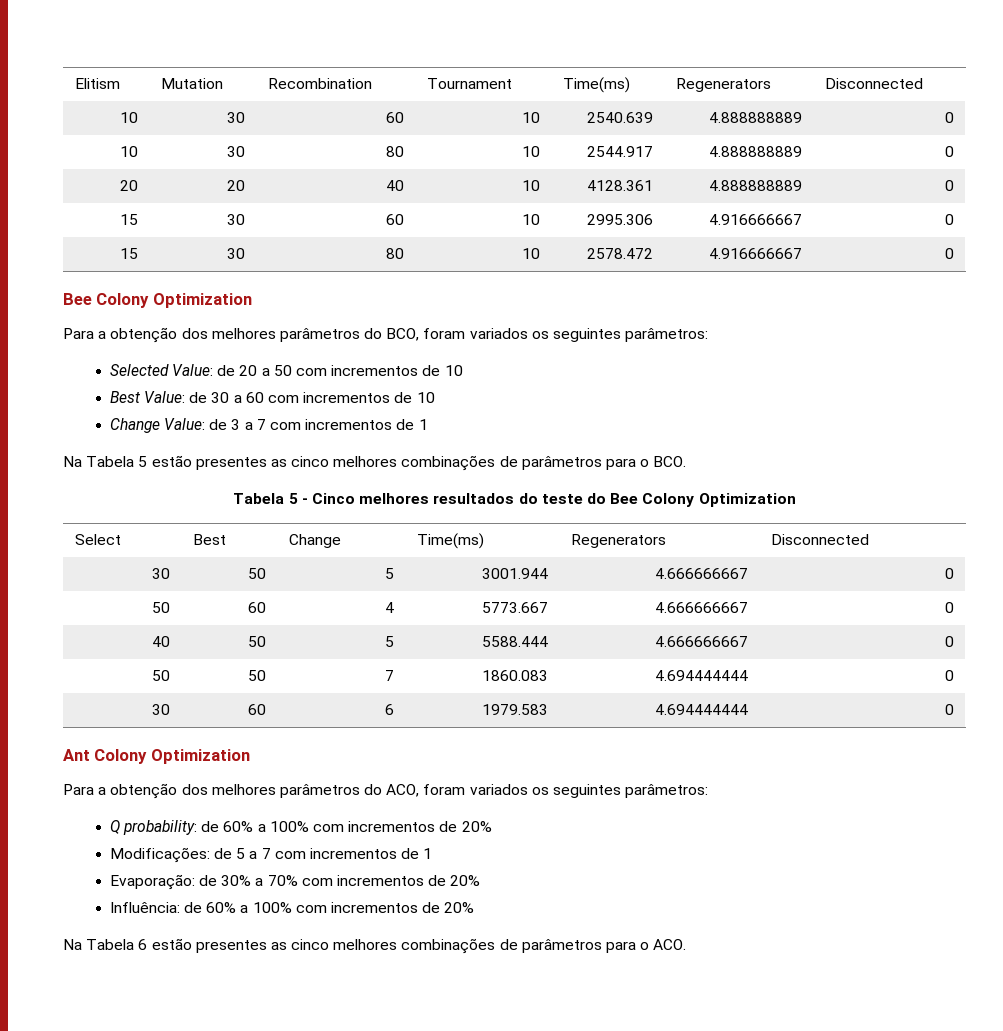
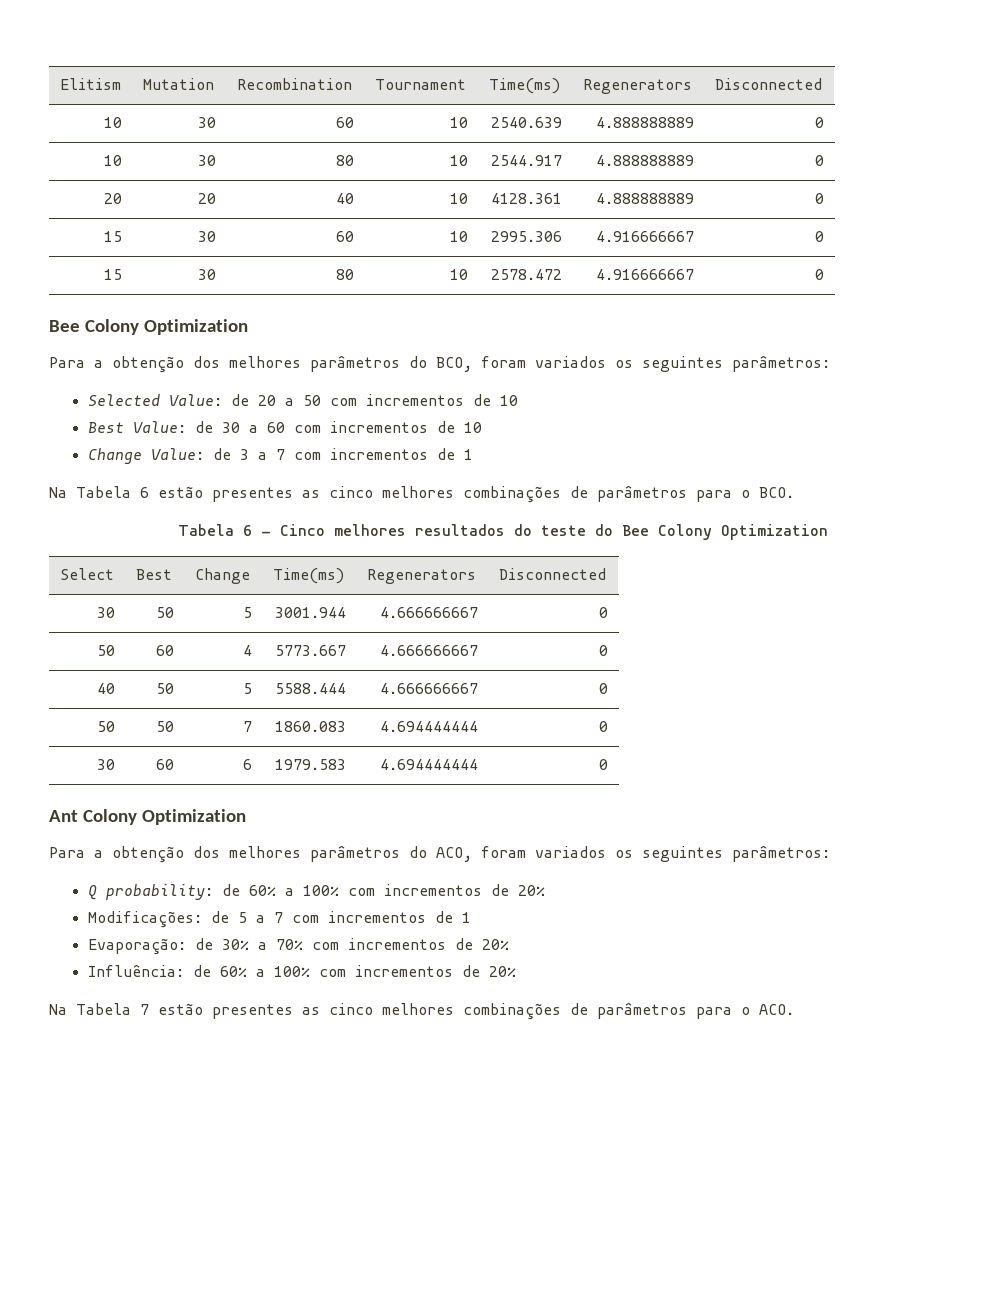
- Na Tabela 5 estão presentes as cinco melhores combinações de parâmetros para o BCO.
+ Na Tabela 6 estão presentes as cinco melhores combinações de parâmetros para o BCO.
- Tabela 5 - Cinco melhores resultados do teste do Bee Colony Optimization
+ Tabela 6 - Cinco melhores resultados do teste do Bee Colony Optimization
- Na Tabela 6 estão presentes as cinco melhores combinações de parâmetros para o ACO.
+ Na Tabela 7 estão presentes as cinco melhores combinações de parâmetros para o ACO.

